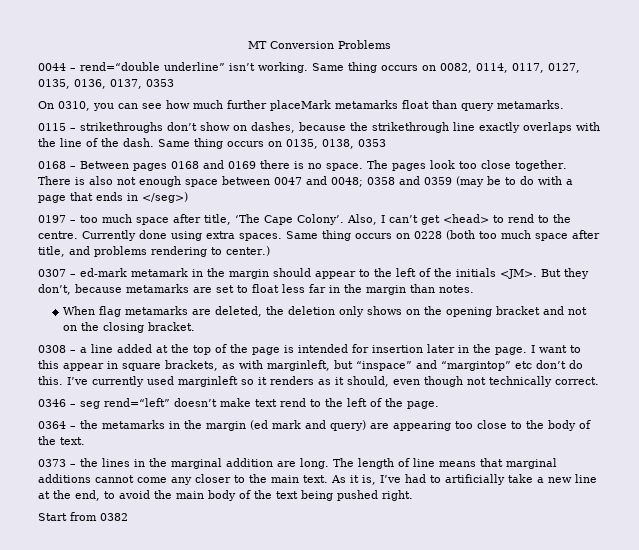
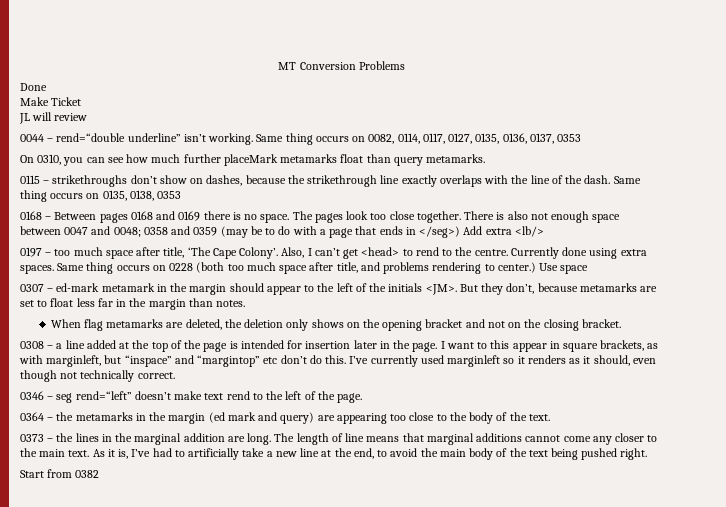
+ Done
+ Make Ticket
+ JL will review
- There is also not enough space between 0047 and 0048; 0358 and 0359 (may be to do with a page that ends in </seg>)
+ There is also not enough space between 0047 and 0048; 0358 and 0359 (may be to do with a page that ends in </seg>) Add extra <lb/>
+ Use space

